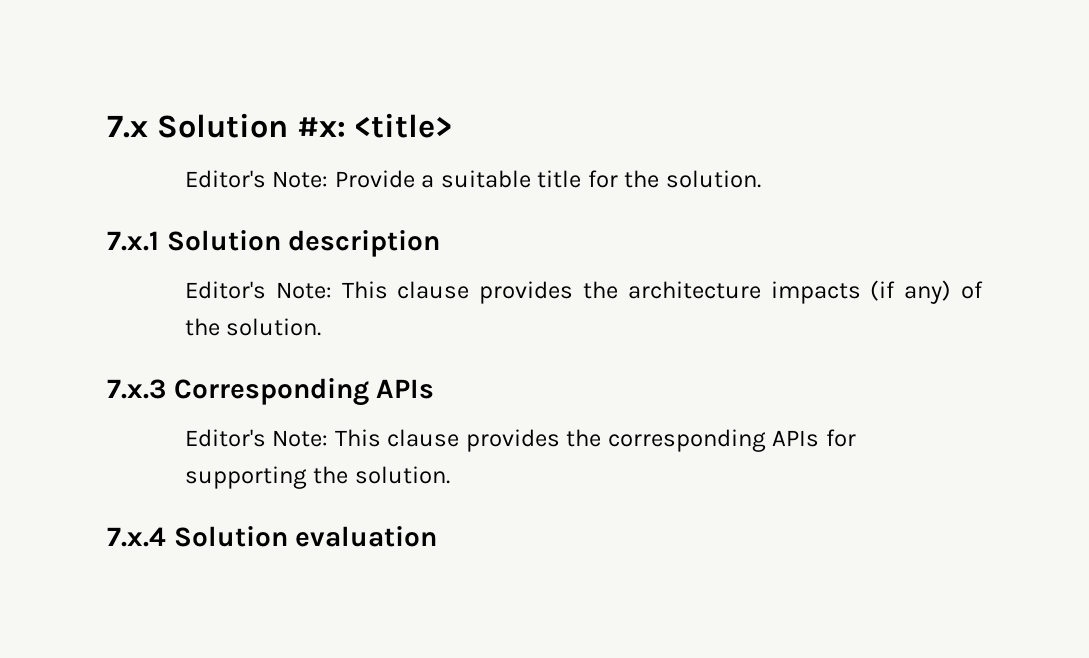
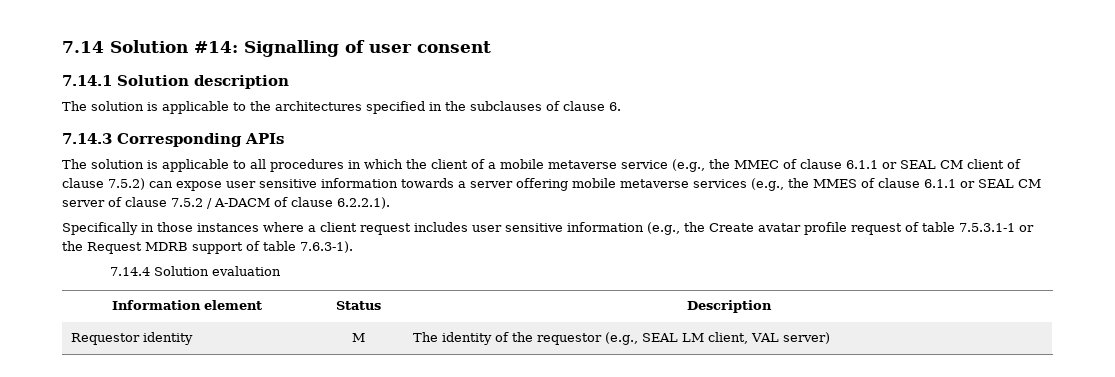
- 7.x Solution #x: <title>
- Editor's Note: Provide a suitable title for the solution.
- 7.x.1 Solution description
- Editor's Note: This clause provides the architecture impacts (if any) of the solution.
- 7.x.3 Corresponding APIs
- Editor's Note: This clause provides the corresponding APIs for supporting the solution.
- 7.x.4 Solution evaluation
+ 7.14 Solution #14: Signalling of user consent
+ 7.14.1 Solution description
+ The solution is applicable to the architectures specified in the subclauses of clause 6.
+ 7.14.3 Corresponding APIs
+ The solution is applicable to all procedures in which the client of a mobile metaverse service (e.g., the MMEC of clause 6.1.1 or SEAL CM client of clause 7.5.2) can expose user sensitive information towards a server offering mobile metaverse services (e.g., the MMES of clause 6.1.1 or SEAL CM server of clause 7.5.2 / A-DACM of clause 6.2.2.1).
+ Specifically in those instances where a client request includes user sensitive information (e.g., the Create avatar profile request of table 7.5.3.1-1 or the Request MDRB support of table 7.6.3-1).
+ 7.14.4 Solution evaluation
+ Information element | Status | Description
+ Requestor identity | M | The identity of the requestor (e.g., SEAL LM client, VAL server)

